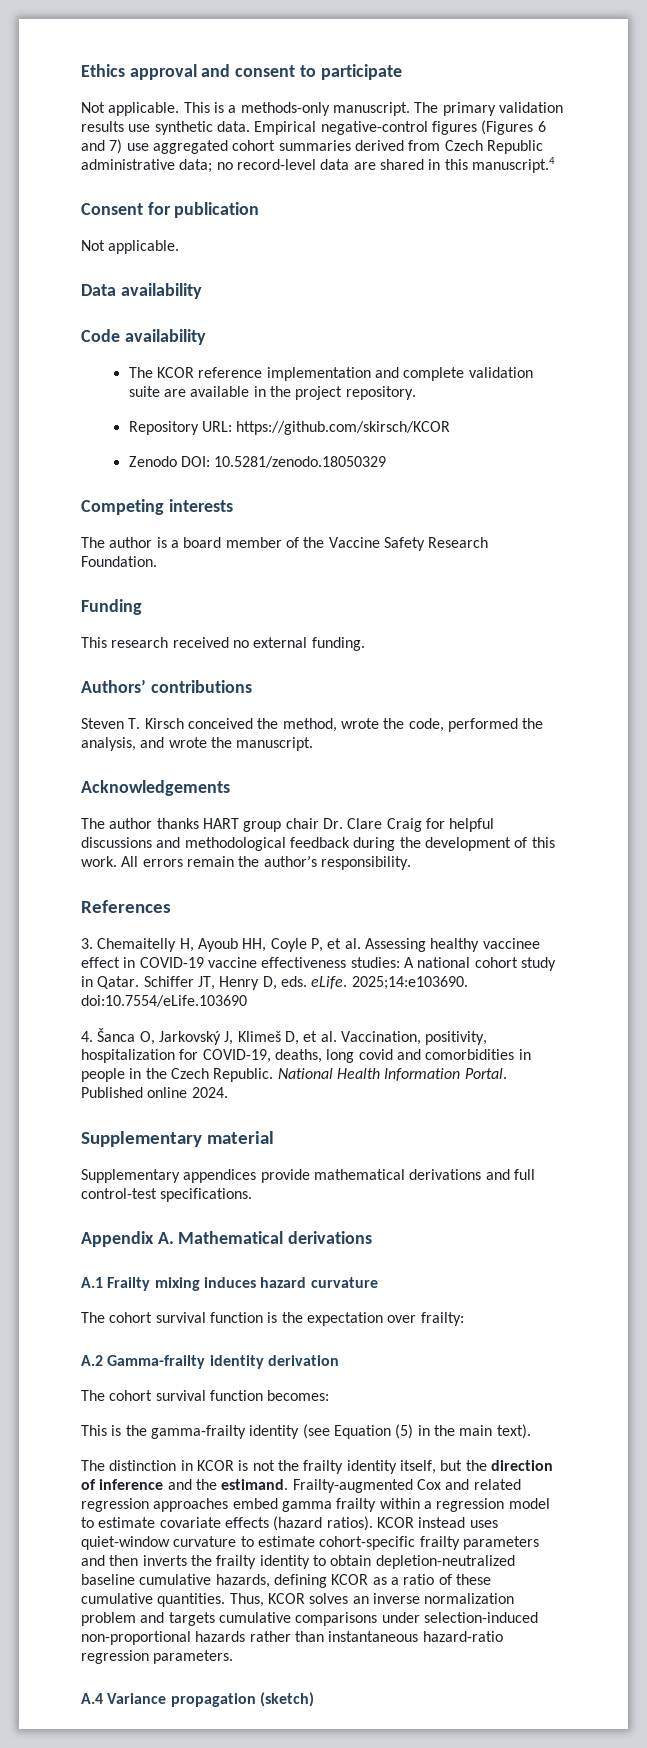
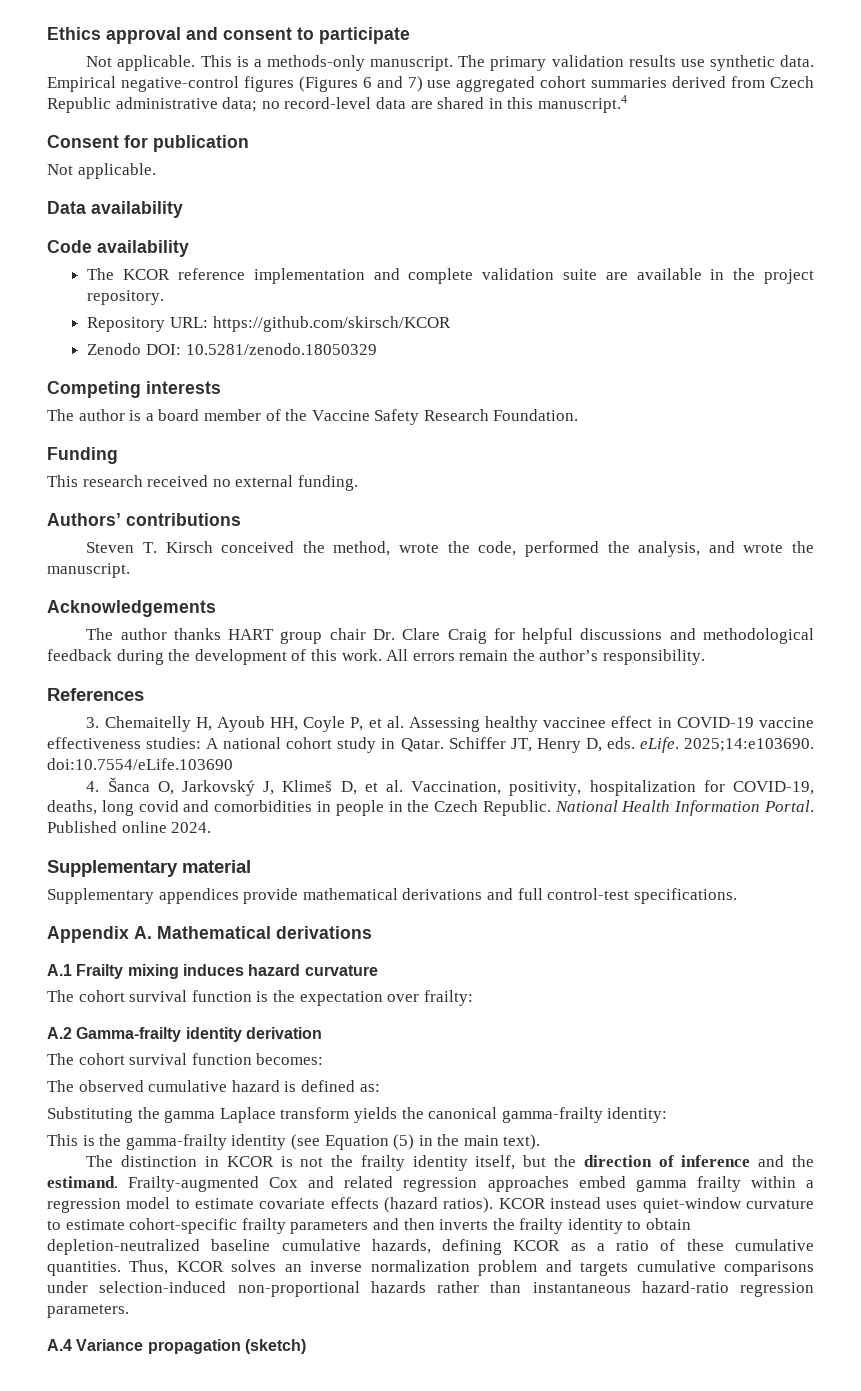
+ The observed cumulative hazard is defined as:
+ Substituting the gamma Laplace transform yields the canonical gamma-frailty identity:

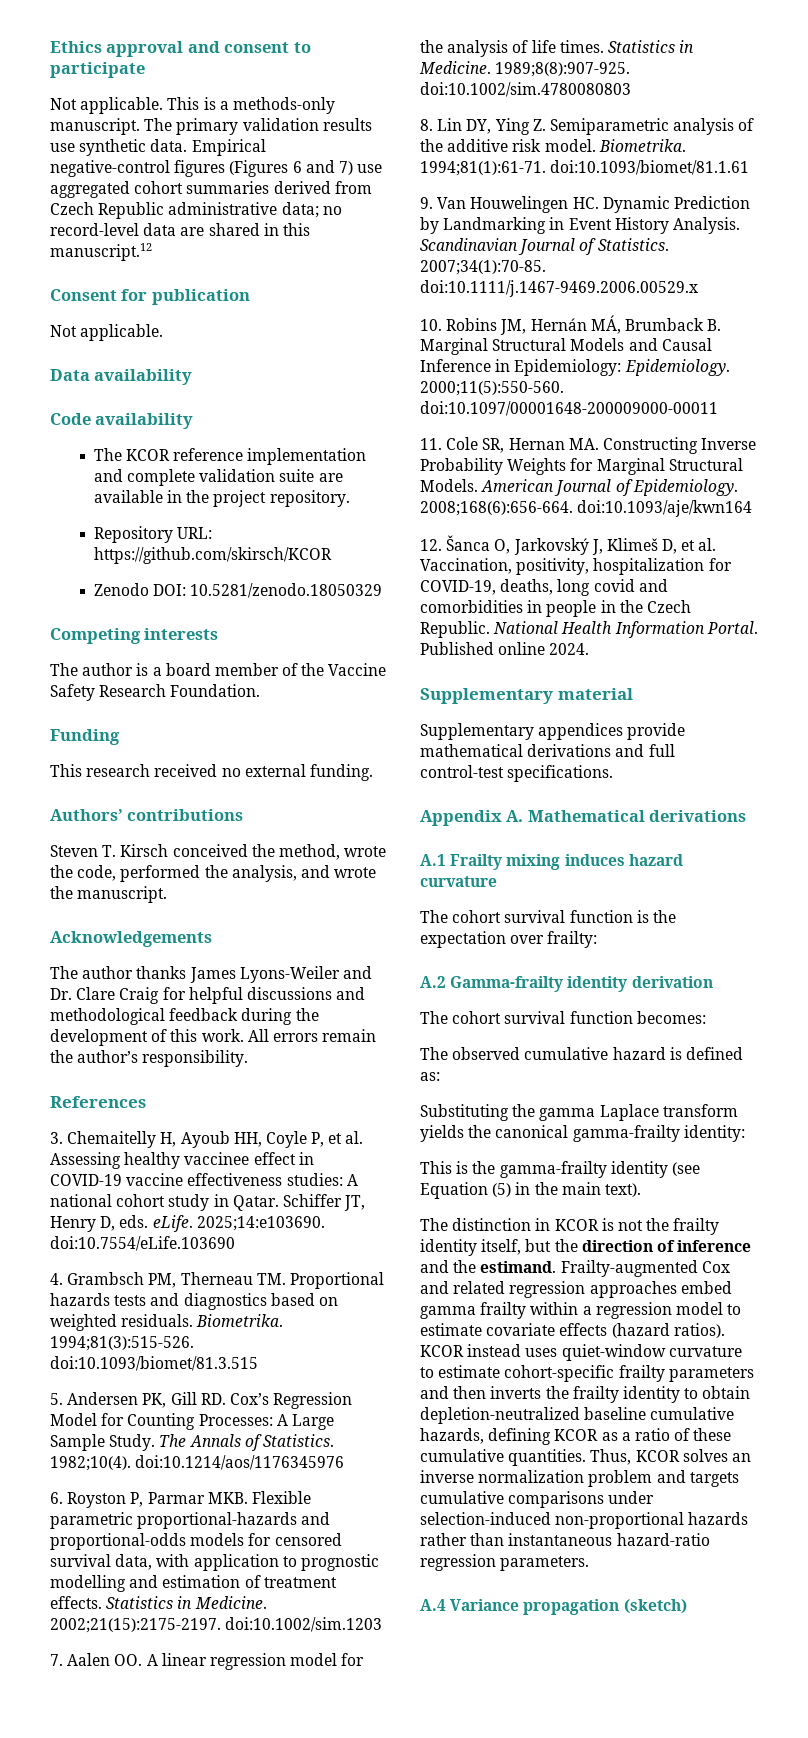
- Empirical negative-control figures (Figures 6 and 7) use aggregated cohort summaries derived from Czech Republic administrative data; no record-level data are shared in this manuscript.4
+ Empirical negative-control figures (Figures 6 and 7) use aggregated cohort summaries derived from Czech Republic administrative data; no record-level data are shared in this manuscript.12
- The author thanks HART group chair Dr. Clare Craig for helpful discussions and methodological feedback during the development of this work.
+ The author thanks James Lyons-Weiler and Dr. Clare Craig for helpful discussions and methodological feedback during the development of this work.
- 4. Šanca O, Jarkovský J, Klimeš D, et al. Vaccination, positivity, hospitalization for COVID-19, deaths, long covid and comorbidities in people in the Czech Republic.
+ 4. Grambsch PM, Therneau TM. Proportional hazards tests and diagnostics based on weighted residuals. Biometrika. 1994;81(3):515-526. doi:10.1093/biomet/81.3.515
+ 5. Andersen PK, Gill RD. Cox’s Regression Model for Counting Processes: A Large Sample Study. The Annals of Statistics. 1982;10(4). doi:10.1214/aos/1176345976
+ 6. Royston P, Parmar MKB. Flexible parametric proportional-hazards and proportional-odds models for censored survival data, with application to prognostic modelling and estimation of treatment effects. Statistics in Medicine. 2002;21(15):2175-2197. doi:10.1002/sim.1203
+ 7. Aalen OO. A linear regression model for the analysis of life times. Statistics in Medicine. 1989;8(8):907-925. doi:10.1002/sim.4780080803
+ 8. Lin DY, Ying Z. Semiparametric analysis of the additive risk model. Biometrika. 1994;81(1):61-71. doi:10.1093/biomet/81.1.61
+ 9. Van Houwelingen HC. Dynamic Prediction by Landmarking in Event History Analysis. Scandinavian Journal of Statistics. 2007;34(1):70-85. doi:10.1111/j.1467-9469.2006.00529.x
+ 10. Robins JM, Hernán MÁ, Brumback B. Marginal Structural Models and Causal Inference in Epidemiology: Epidemiology. 2000;11(5):550-560. doi:10.1097/00001648-200009000-00011
+ 11. Cole SR, Hernan MA. Constructing Inverse Probability Weights for Marginal Structural Models. American Journal of Epidemiology. 2008;168(6):656-664. doi:10.1093/aje/kwn164
+ 12. Šanca O, Jarkovský J, Klimeš D, et al. Vaccination, positivity, hospitalization for COVID-19, deaths, long covid and comorbidities in people in the Czech Republic.

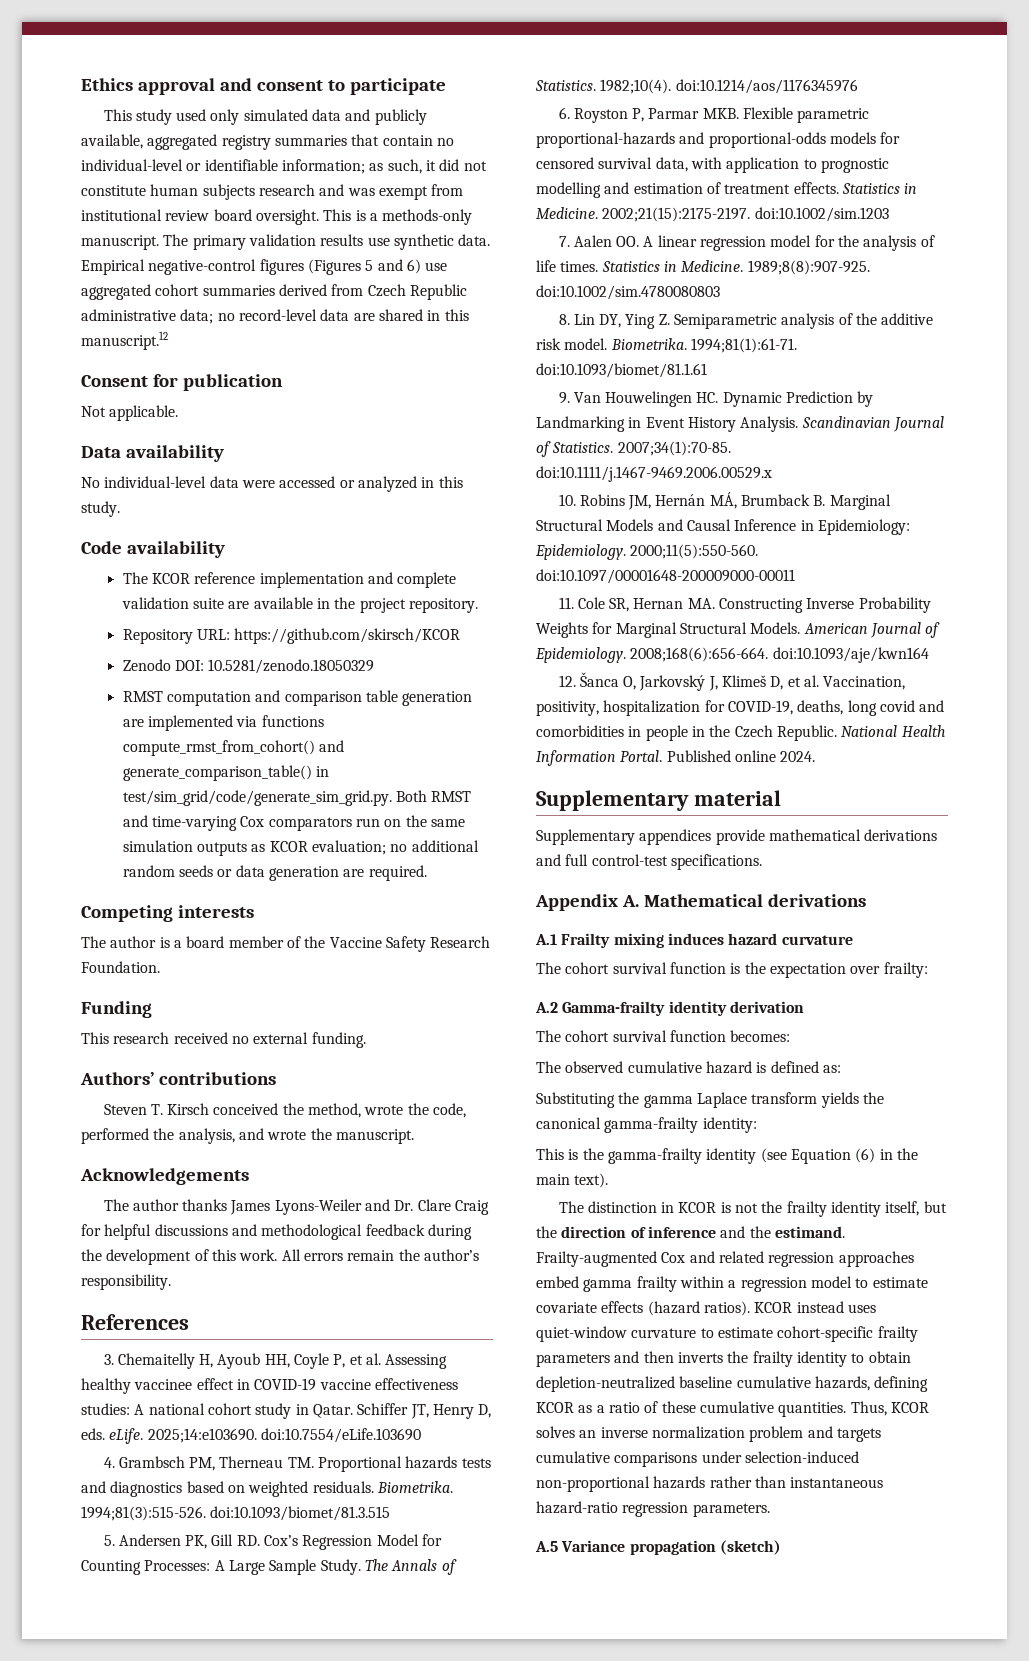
  Ethics approval and consent to participate
- Not applicable.
+ This study used only simulated data and publicly available, aggregated registry summaries that contain no individual-level or identifiable information; as such, it did not constitute human subjects research and was exempt from institutional review board oversight.
- Empirical negative-control figures (Figures 6 and 7) use aggregated cohort summaries derived from Czech Republic administrative data; no record-level data are shared in this manuscript.12
+ Empirical negative-control figures (Figures 5 and 6) use aggregated cohort summaries derived from Czech Republic administrative data; no record-level data are shared in this manuscript.12
+ No individual-level data were accessed or analyzed in this study.
+ RMST computation and comparison table generation are implemented via functions compute_rmst_from_cohort() and generate_comparison_table() in test/sim_grid/code/generate_sim_grid.py. Both RMST and time-varying Cox comparators run on the same simulation outputs as KCOR evaluation; no additional random seeds or data generation are required.
- This is the gamma-frailty identity (see Equation (5) in the main text).
+ This is the gamma-frailty identity (see Equation (6) in the main text).
- A.4 Variance propagation (sketch)
+ A.5 Variance propagation (sketch)

